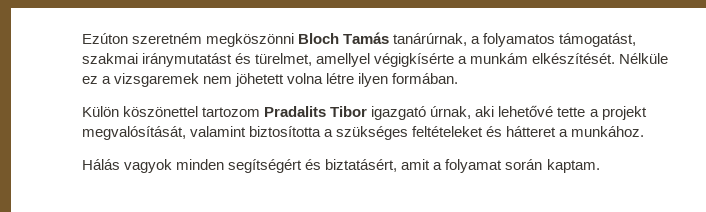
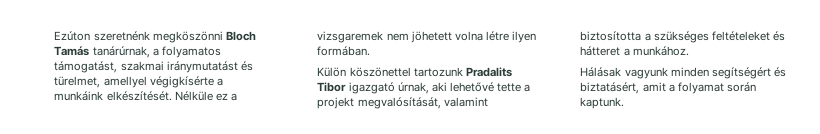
- Ezúton szeretném megköszönni Bloch Tamás tanárúrnak, a folyamatos támogatást, szakmai iránymutatást és türelmet, amellyel végigkísérte a munkám elkészítését.
+ Ezúton szeretnénk megköszönni Bloch Tamás tanárúrnak, a folyamatos támogatást, szakmai iránymutatást és türelmet, amellyel végigkísérte a munkáink elkészítését.
- Külön köszönettel tartozom Pradalits Tibor igazgató úrnak, aki lehetővé tette a projekt megvalósítását, valamint biztosította a szükséges feltételeket és hátteret a munkához.
+ Külön köszönettel tartozunk Pradalits Tibor igazgató úrnak, aki lehetővé tette a projekt megvalósítását, valamint biztosította a szükséges feltételeket és hátteret a munkához.
- Hálás vagyok minden segítségért és biztatásért, amit a folyamat során kaptam.
+ Hálásak vagyunk minden segítségért és biztatásért, amit a folyamat során kaptunk.

